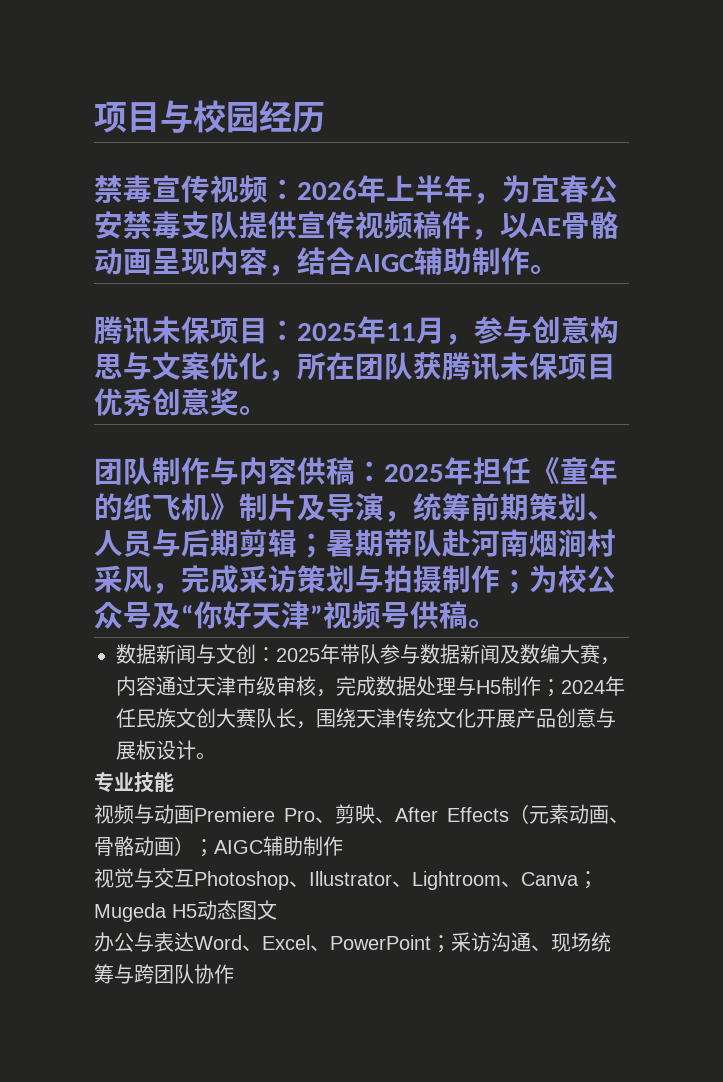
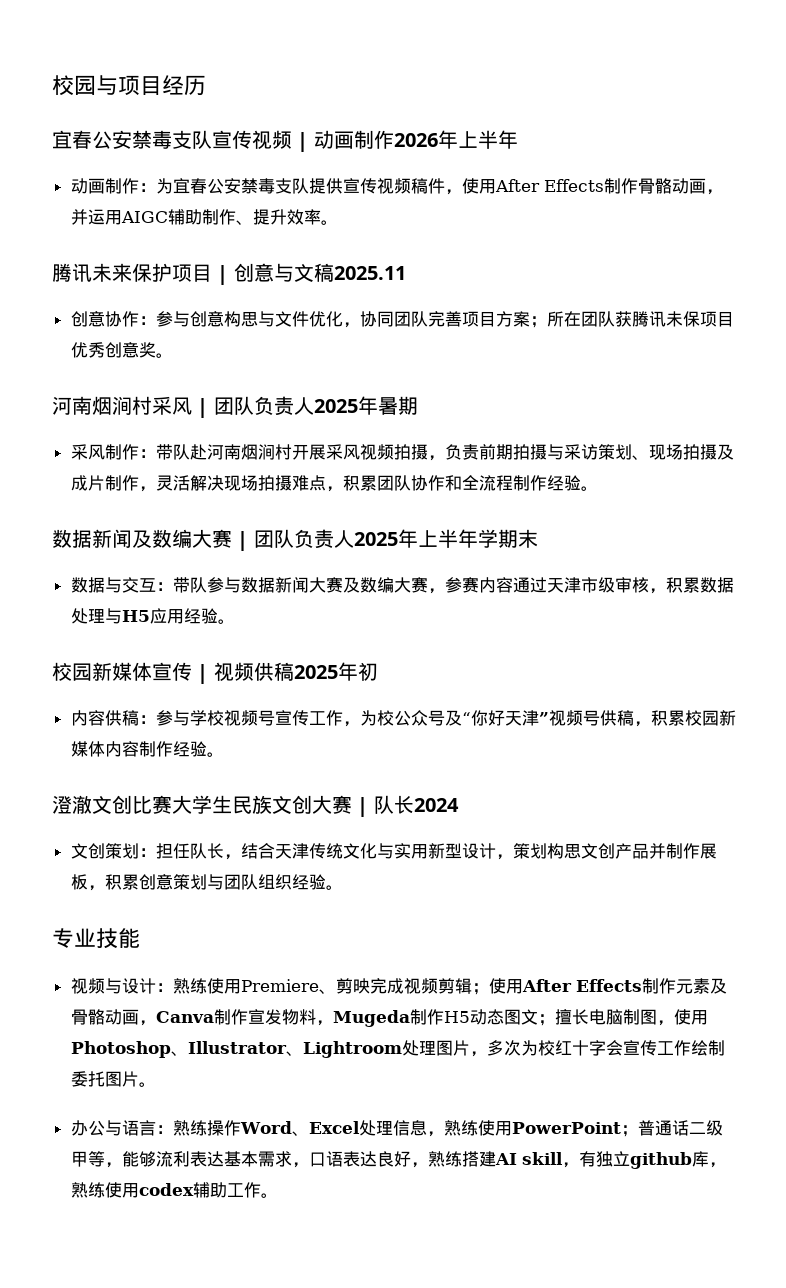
- 项目与校园经历
+ 校园与项目经历
- 禁毒宣传视频：2026年上半年，为宜春公安禁毒支队提供宣传视频稿件，以AE骨骼动画呈现内容，结合AIGC辅助制作。
+ 宜春公安禁毒支队宣传视频 | 动画制作2026年上半年
+ 动画制作：为宜春公安禁毒支队提供宣传视频稿件，使用After Effects制作骨骼动画，并运用AIGC辅助制作、提升效率。
- 腾讯未保项目：2025年11月，参与创意构思与文案优化，所在团队获腾讯未保项目优秀创意奖。
+ 腾讯未来保护项目 | 创意与文稿2025.11
+ 创意协作：参与创意构思与文件优化，协同团队完善项目方案；所在团队获腾讯未保项目优秀创意奖。
- 团队制作与内容供稿：2025年担任《童年的纸飞机》制片及导演，统筹前期策划、人员与后期剪辑；暑期带队赴河南烟涧村采风，完成采访策划与拍摄制作；为校公众号及“你好天津”视频号供稿。
- 数据新闻与文创：2025年带队参与数据新闻及数编大赛，内容通过天津市级审核，完成数据处理与H5制作；2024年任民族文创大赛队长，围绕天津传统文化开展产品创意与展板设计。
+ 河南烟涧村采风 | 团队负责人2025年暑期
+ 采风制作：带队赴河南烟涧村开展采风视频拍摄，负责前期拍摄与采访策划、现场拍摄及成片制作，灵活解决现场拍摄难点，积累团队协作和全流程制作经验。
+ 数据新闻及数编大赛 | 团队负责人2025年上半年学期末
+ 数据与交互：带队参与数据新闻大赛及数编大赛，参赛内容通过天津市级审核，积累数据处理与H5应用经验。
+ 校园新媒体宣传 | 视频供稿2025年初
+ 内容供稿：参与学校视频号宣传工作，为校公众号及“你好天津”视频号供稿，积累校园新媒体内容制作经验。
+ 澄澈文创比赛大学生民族文创大赛 | 队长2024
+ 文创策划：担任队长，结合天津传统文化与实用新型设计，策划构思文创产品并制作展板，积累创意策划与团队组织经验。
  专业技能
- 视频与动画Premiere Pro、剪映、After Effects（元素动画、骨骼动画）；AIGC辅助制作
- 视觉与交互Photoshop、Illustrator、Lightroom、Canva；Mugeda H5动态图文
- 办公与表达Word、Excel、PowerPoint；采访沟通、现场统筹与跨团队协作
+ 视频与设计：熟练使用Premiere、剪映完成视频剪辑；使用After Effects制作元素及骨骼动画，Canva制作宣发物料，Mugeda制作H5动态图文；擅长电脑制图，使用Photoshop、Illustrator、Lightroom处理图片，多次为校红十字会宣传工作绘制委托图片。
+ 办公与语言：熟练操作Word、Excel处理信息，熟练使用PowerPoint；普通话二级甲等，能够流利表达基本需求，口语表达良好，熟练搭建AI skill，有独立github库，熟练使用codex辅助工作。

